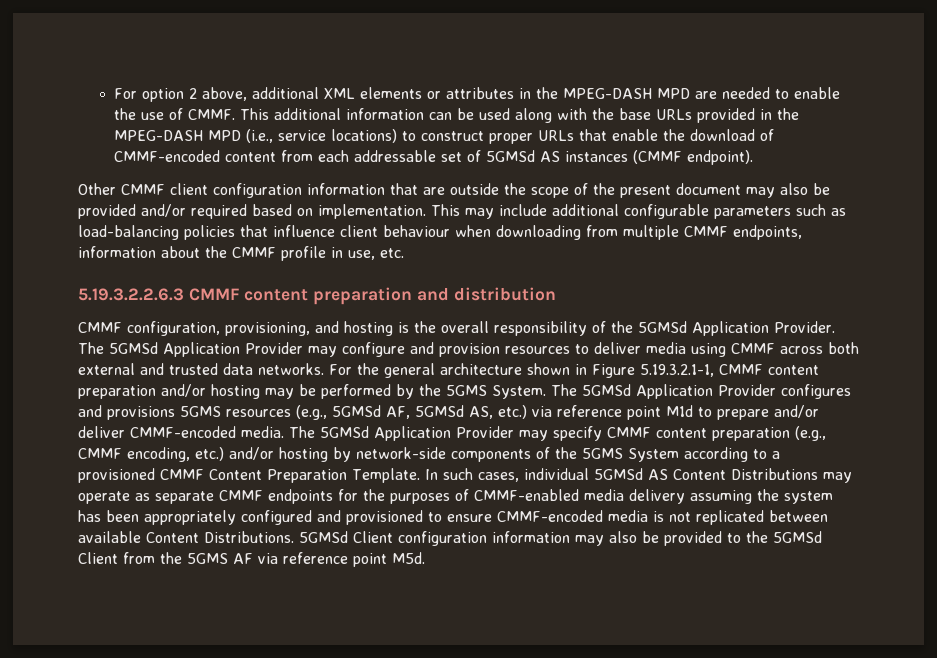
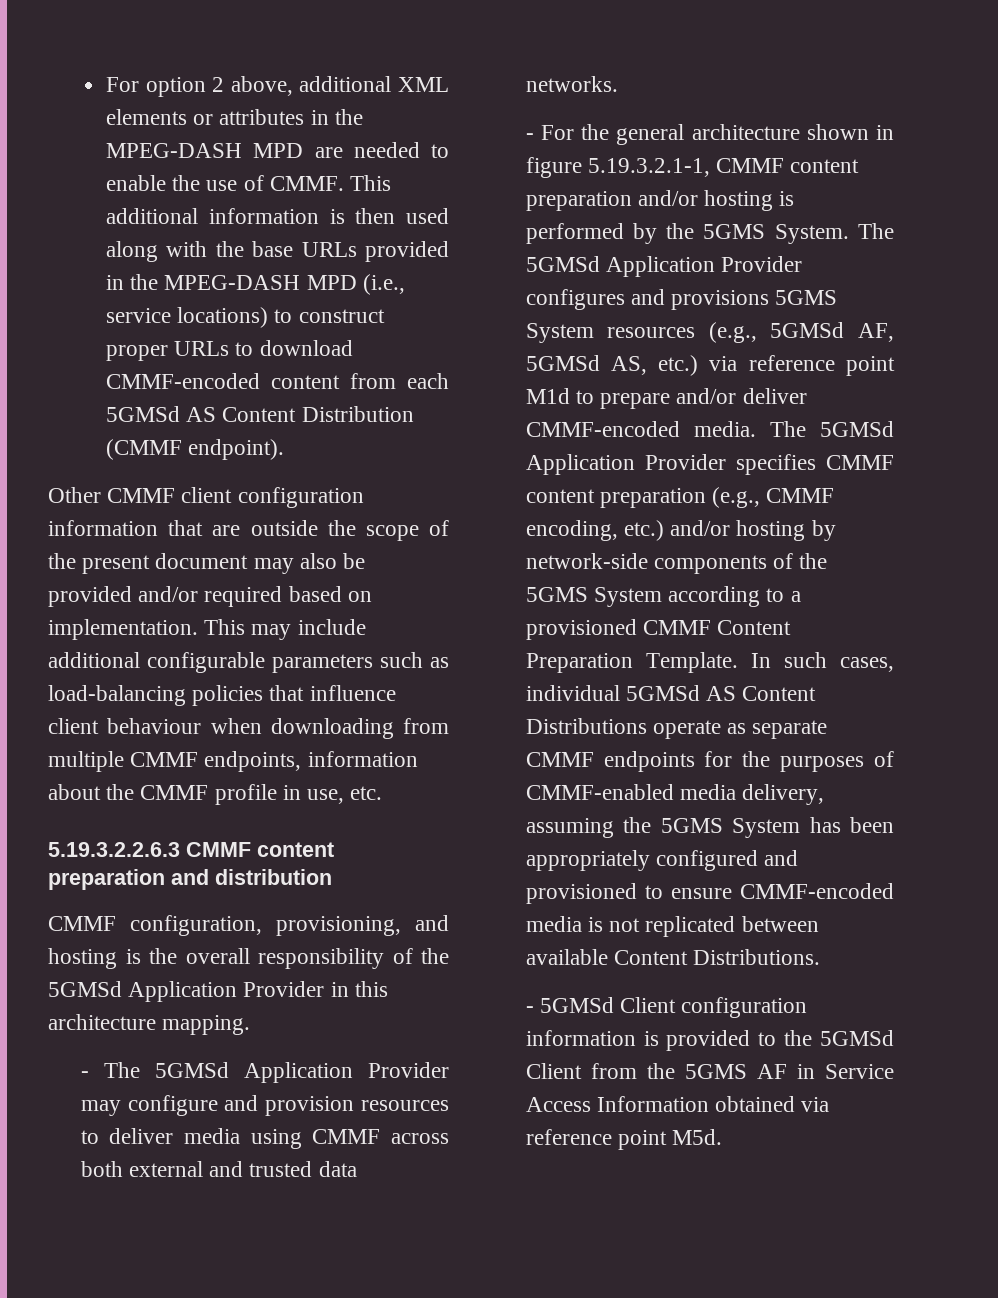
- This additional information can be used along with the base URLs provided in the MPEG-DASH MPD (i.e., service locations) to construct proper URLs that enable the download of CMMF-encoded content from each addressable set of 5GMSd AS instances (CMMF endpoint).
+ This additional information is then used along with the base URLs provided in the MPEG-DASH MPD (i.e., service locations) to construct proper URLs to download CMMF-encoded content from each 5GMSd AS Content Distribution (CMMF endpoint).
- CMMF configuration, provisioning, and hosting is the overall responsibility of the 5GMSd Application Provider. The 5GMSd Application Provider may configure and provision resources to deliver media using CMMF across both external and trusted data networks. For the general architecture shown in Figure 5.19.3.2.1-1, CMMF content preparation and/or hosting may be performed by the 5GMS System.
+ CMMF configuration, provisioning, and hosting is the overall responsibility of the 5GMSd Application Provider in this architecture mapping.
+ - The 5GMSd Application Provider may configure and provision resources to deliver media using CMMF across both external and trusted data networks.
+ - For the general architecture shown in figure 5.19.3.2.1-1, CMMF content preparation and/or hosting is performed by the 5GMS System.
- The 5GMSd Application Provider configures and provisions 5GMS resources (e.g., 5GMSd AF, 5GMSd AS, etc.) via reference point M1d to prepare and/or deliver CMMF-encoded media.
+ The 5GMSd Application Provider configures and provisions 5GMS System resources (e.g., 5GMSd AF, 5GMSd AS, etc.) via reference point M1d to prepare and/or deliver CMMF-encoded media.
- The 5GMSd Application Provider may specify CMMF content preparation (e.g., CMMF encoding, etc.) and/or hosting by network-side components of the 5GMS System according to a provisioned CMMF Content Preparation Template.
+ The 5GMSd Application Provider specifies CMMF content preparation (e.g., CMMF encoding, etc.) and/or hosting by network-side components of the 5GMS System according to a provisioned CMMF Content Preparation Template.
- In such cases, individual 5GMSd AS Content Distributions may operate as separate CMMF endpoints for the purposes of CMMF-enabled media delivery assuming the system has been appropriately configured and provisioned to ensure CMMF-encoded media is not replicated between available Content Distributions. 5GMSd Client configuration information may also be provided to the 5GMSd Client from the 5GMS AF via reference point M5d.
+ In such cases, individual 5GMSd AS Content Distributions operate as separate CMMF endpoints for the purposes of CMMF-enabled media delivery, assuming the 5GMS System has been appropriately configured and provisioned to ensure CMMF-encoded media is not replicated between available Content Distributions.
+ - 5GMSd Client configuration information is provided to the 5GMSd Client from the 5GMS AF in Service Access Information obtained via reference point M5d.

